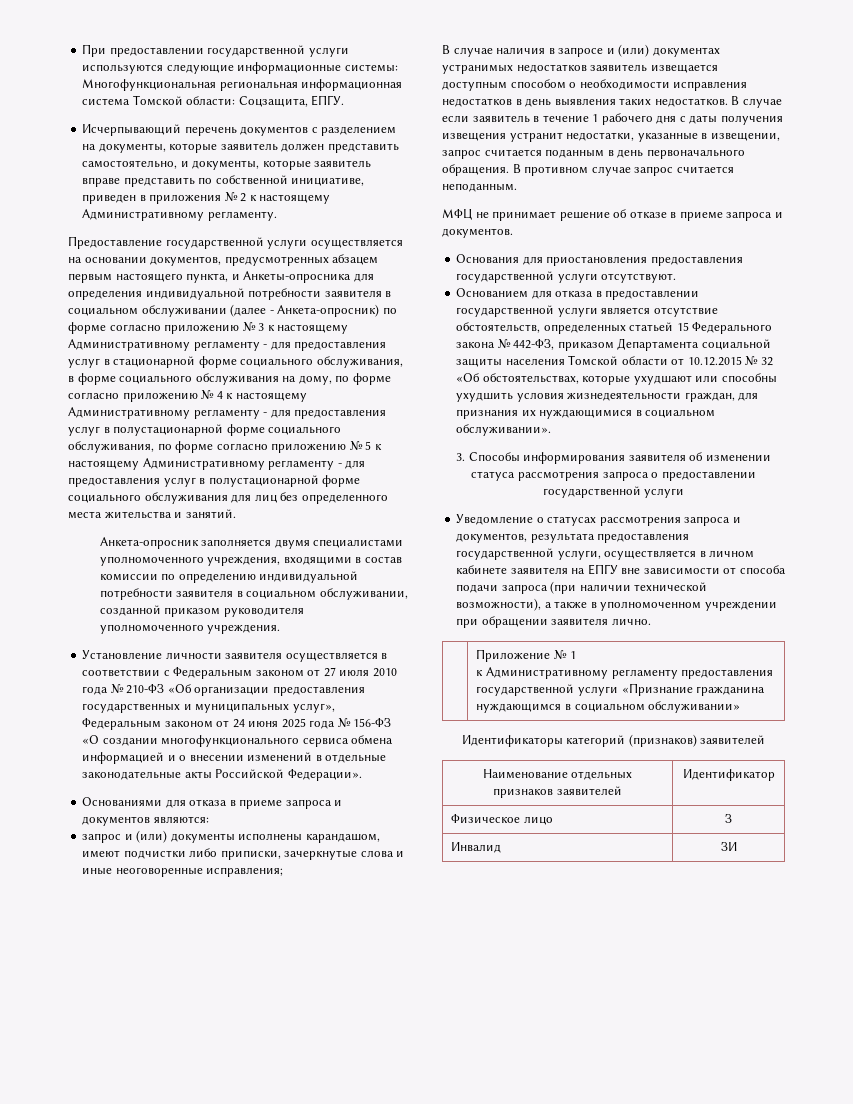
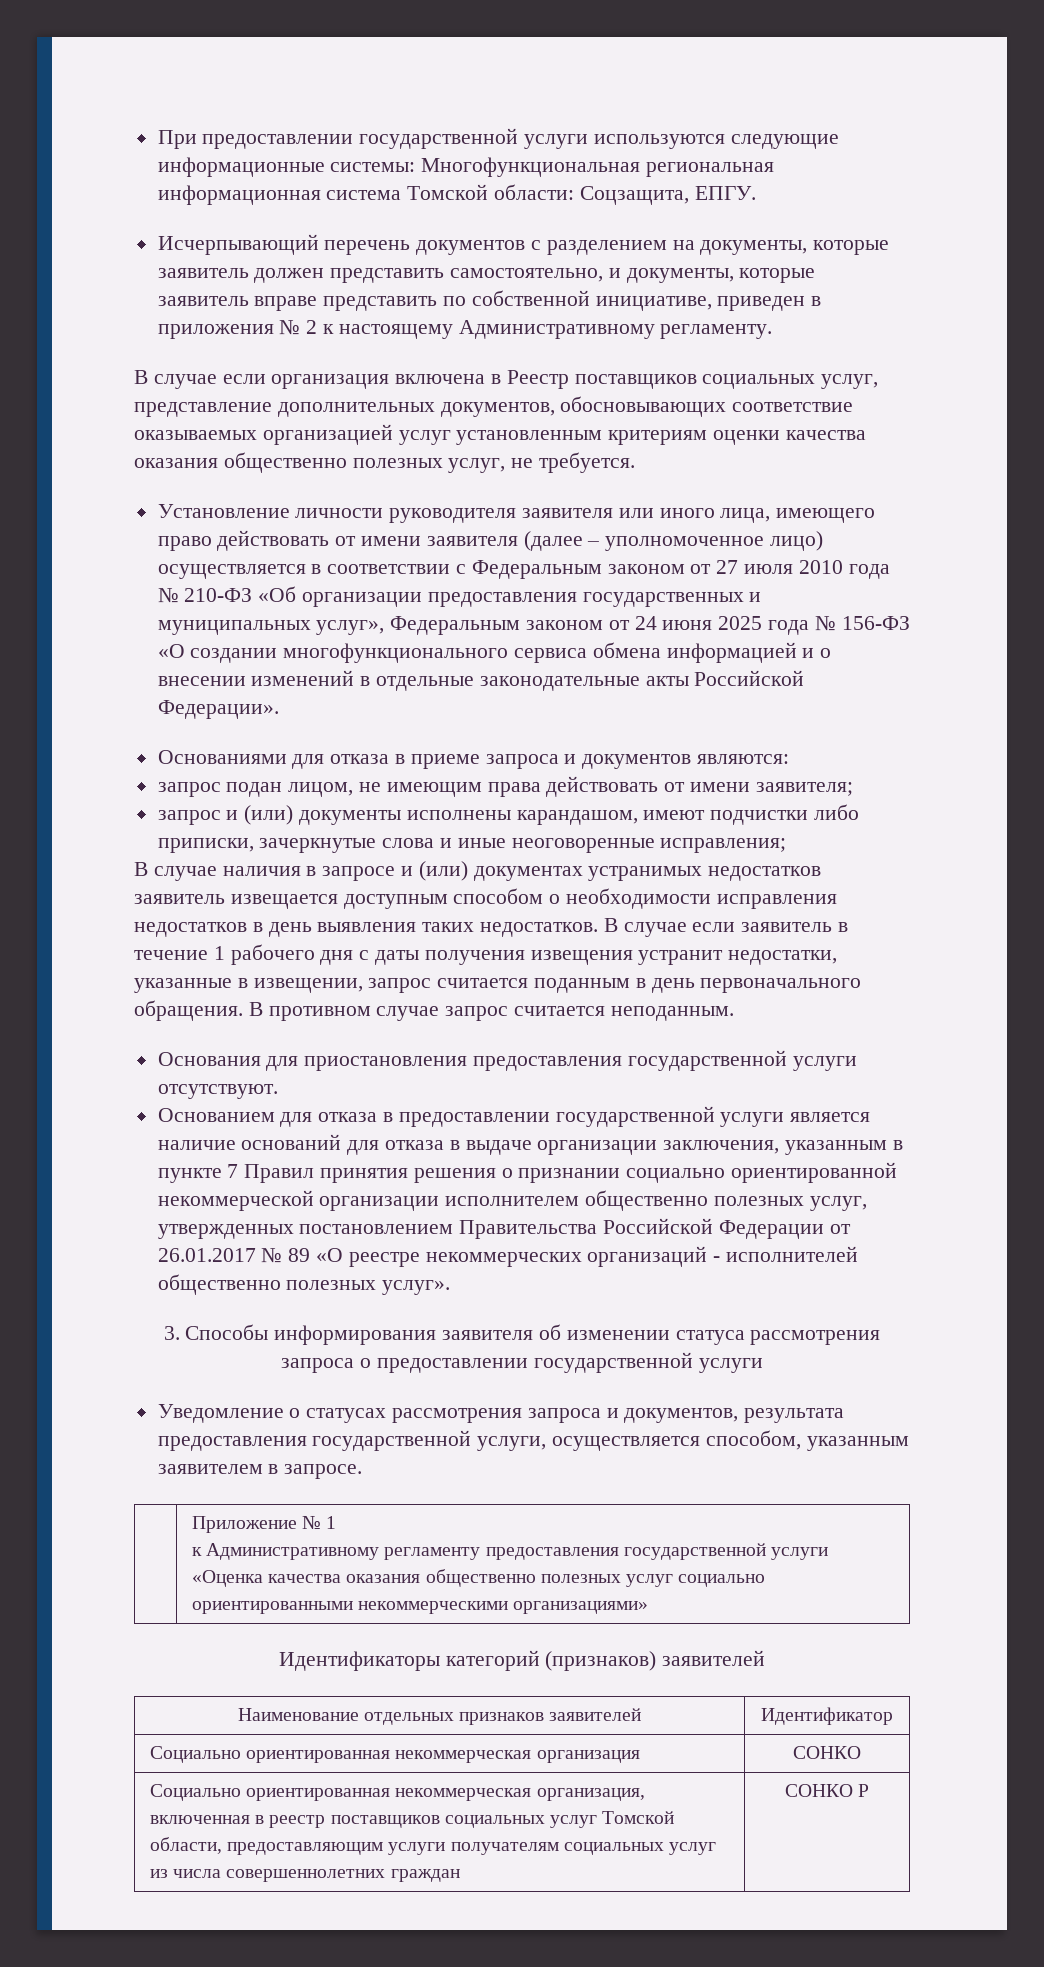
- Предоставление государственной услуги осуществляется на основании документов, предусмотренных абзацем первым настоящего пункта, и Анкеты-опросника для определения индивидуальной потребности заявителя в социальном обслуживании (далее - Анкета-опросник) по форме согласно приложению № 3 к настоящему Административному регламенту - для предоставления услуг в стационарной форме социального обслуживания, в форме социального обслуживания на дому, по форме согласно приложению № 4 к настоящему Административному регламенту - для предоставления услуг в полустационарной форме социального обслуживания, по форме согласно приложению № 5 к настоящему Административному регламенту - для предоставления услуг в полустационарной форме социального обслуживания для лиц без определенного места жительства и занятий.
- Анкета-опросник заполняется двумя специалистами уполномоченного учреждения, входящими в состав комиссии по определению индивидуальной потребности заявителя в социальном обслуживании, созданной приказом руководителя уполномоченного учреждения.
- Установление личности заявителя осуществляется в соответствии с Федеральным законом от 27 июля 2010 года № 210-ФЗ «Об организации предоставления государственных и муниципальных услуг», Федеральным законом от 24 июня 2025 года № 156-ФЗ «О создании многофункционального сервиса обмена информацией и о внесении изменений в отдельные законодательные акты Российской Федерации».
+ В случае если организация включена в Реестр поставщиков социальных услуг, представление дополнительных документов, обосновывающих соответствие оказываемых организацией услуг установленным критериям оценки качества оказания общественно полезных услуг, не требуется.
+ Установление личности руководителя заявителя или иного лица, имеющего право действовать от имени заявителя (далее – уполномоченное лицо) осуществляется в соответствии с Федеральным законом от 27 июля 2010 года № 210-ФЗ «Об организации предоставления государственных и муниципальных услуг», Федеральным законом от 24 июня 2025 года № 156-ФЗ «О создании многофункционального сервиса обмена информацией и о внесении изменений в отдельные законодательные акты Российской Федерации».
+ запрос подан лицом, не имеющим права действовать от имени заявителя;
- МФЦ не принимает решение об отказе в приеме запроса и документов.
- Основанием для отказа в предоставлении государственной услуги является отсутствие обстоятельств, определенных статьей 15 Федерального закона № 442-ФЗ, приказом Департамента социальной защиты населения Томской области от 10.12.2015 № 32 «Об обстоятельствах, которые ухудшают или способны ухудшить условия жизнедеятельности граждан, для признания их нуждающимися в социальном обслуживании».
+ Основанием для отказа в предоставлении государственной услуги является наличие оснований для отказа в выдаче организации заключения, указанным в пункте 7 Правил принятия решения о признании социально ориентированной некоммерческой организации исполнителем общественно полезных услуг, утвержденных постановлением Правительства Российской Федерации от 26.01.2017 № 89 «О реестре некоммерческих организаций - исполнителей общественно полезных услуг».
- Уведомление о статусах рассмотрения запроса и документов, результата предоставления государственной услуги, осуществляется в личном кабинете заявителя на ЕПГУ вне зависимости от способа подачи запроса (при наличии технической возможности), а также в уполномоченном учреждении при обращении заявителя лично.
+ Уведомление о статусах рассмотрения запроса и документов, результата предоставления государственной услуги, осуществляется способом, указанным заявителем в запросе.
  | Приложение № 1
- к Административному регламенту предоставления государственной услуги «Признание гражданина нуждающимся в социальном обслуживании»
+ к Административному регламенту предоставления государственной услуги «Оценка качества оказания общественно полезных услуг социально ориентированными некоммерческими организациями»
- Физическое лицо | З
- Инвалид | ЗИ
+ Социально ориентированная некоммерческая организация | СОНКО
+ Социально ориентированная некоммерческая организация, включенная в реестр поставщиков социальных услуг Томской области, предоставляющим услуги получателям социальных услуг из числа совершеннолетних граждан | СОНКО Р

